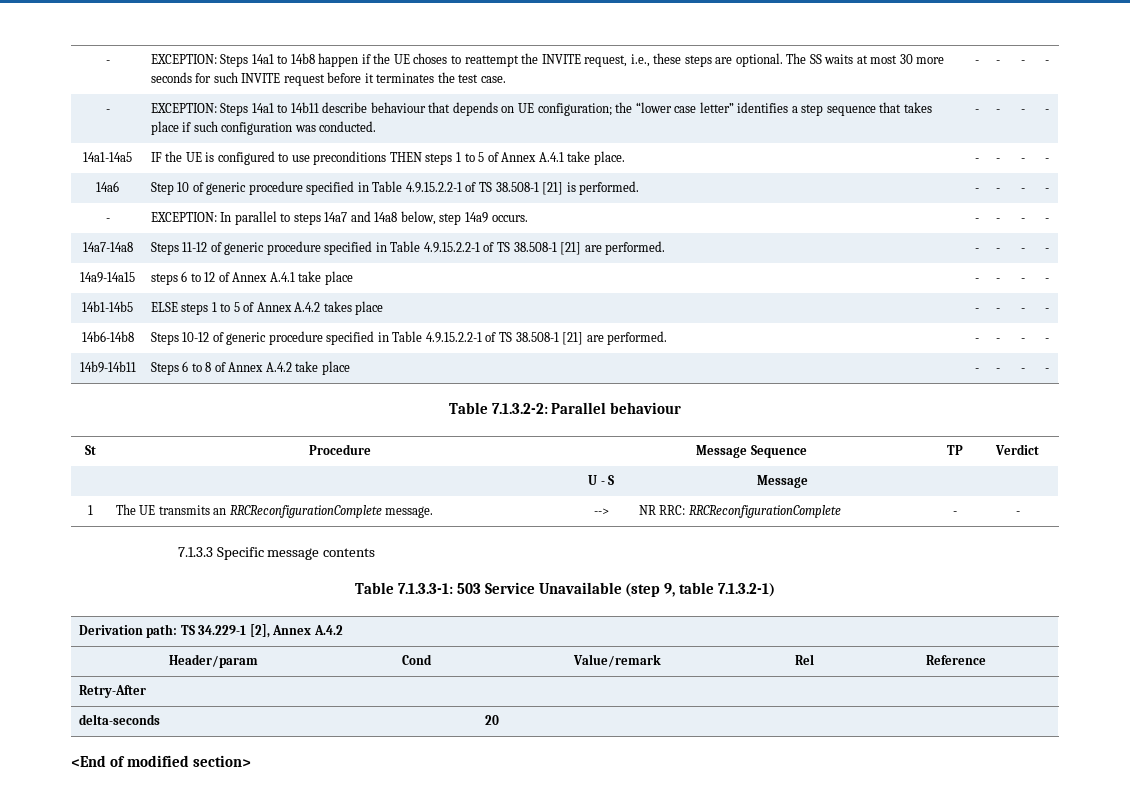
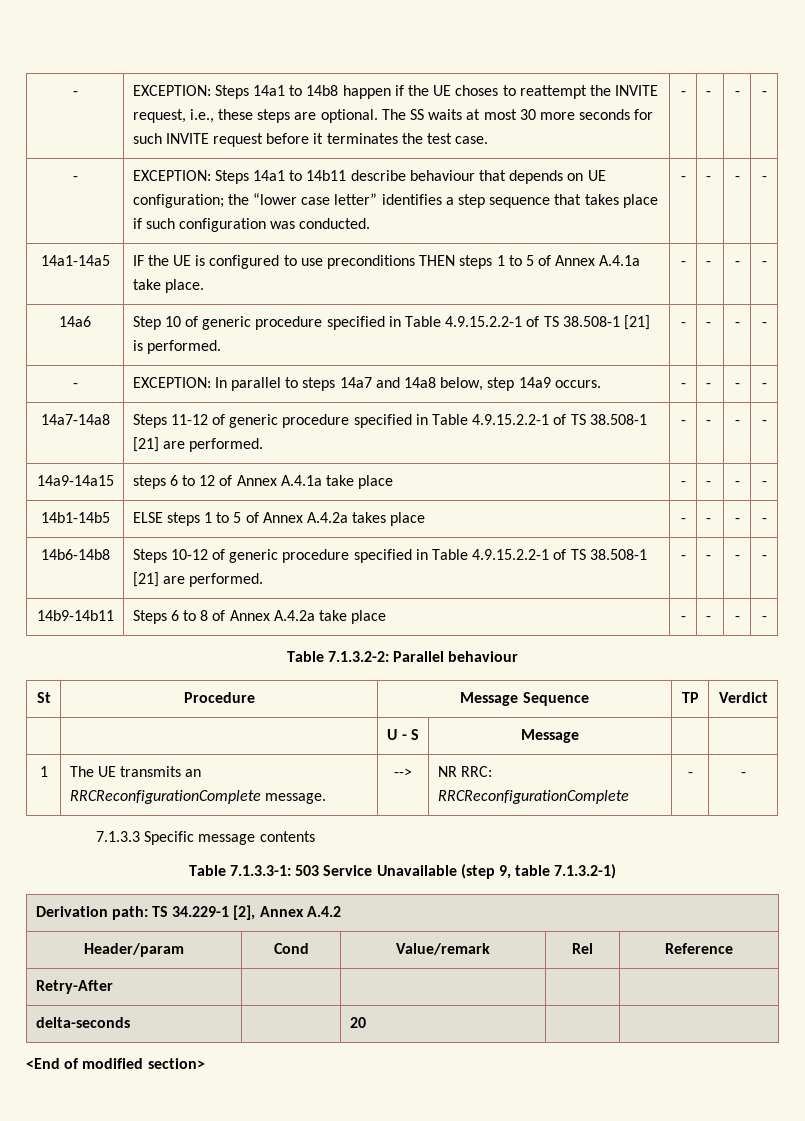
- 14a1-14a5 | IF the UE is configured to use preconditions THEN steps 1 to 5 of Annex A.4.1 take place. | - | - | - | -
+ 14a1-14a5 | IF the UE is configured to use preconditions THEN steps 1 to 5 of Annex A.4.1a take place. | - | - | - | -
- 14a9-14a15 | steps 6 to 12 of Annex A.4.1 take place | - | - | - | -
+ 14a9-14a15 | steps 6 to 12 of Annex A.4.1a take place | - | - | - | -
- 14b1-14b5 | ELSE steps 1 to 5 of Annex A.4.2 takes place | - | - | - | -
+ 14b1-14b5 | ELSE steps 1 to 5 of Annex A.4.2a takes place | - | - | - | -
- 14b9-14b11 | Steps 6 to 8 of Annex A.4.2 take place | - | - | - | -
+ 14b9-14b11 | Steps 6 to 8 of Annex A.4.2a take place | - | - | - | -

